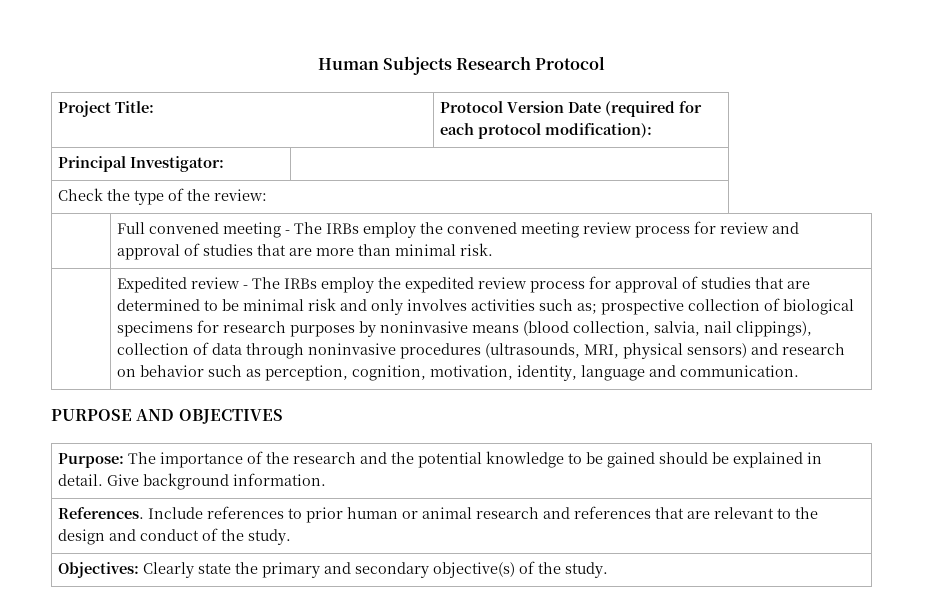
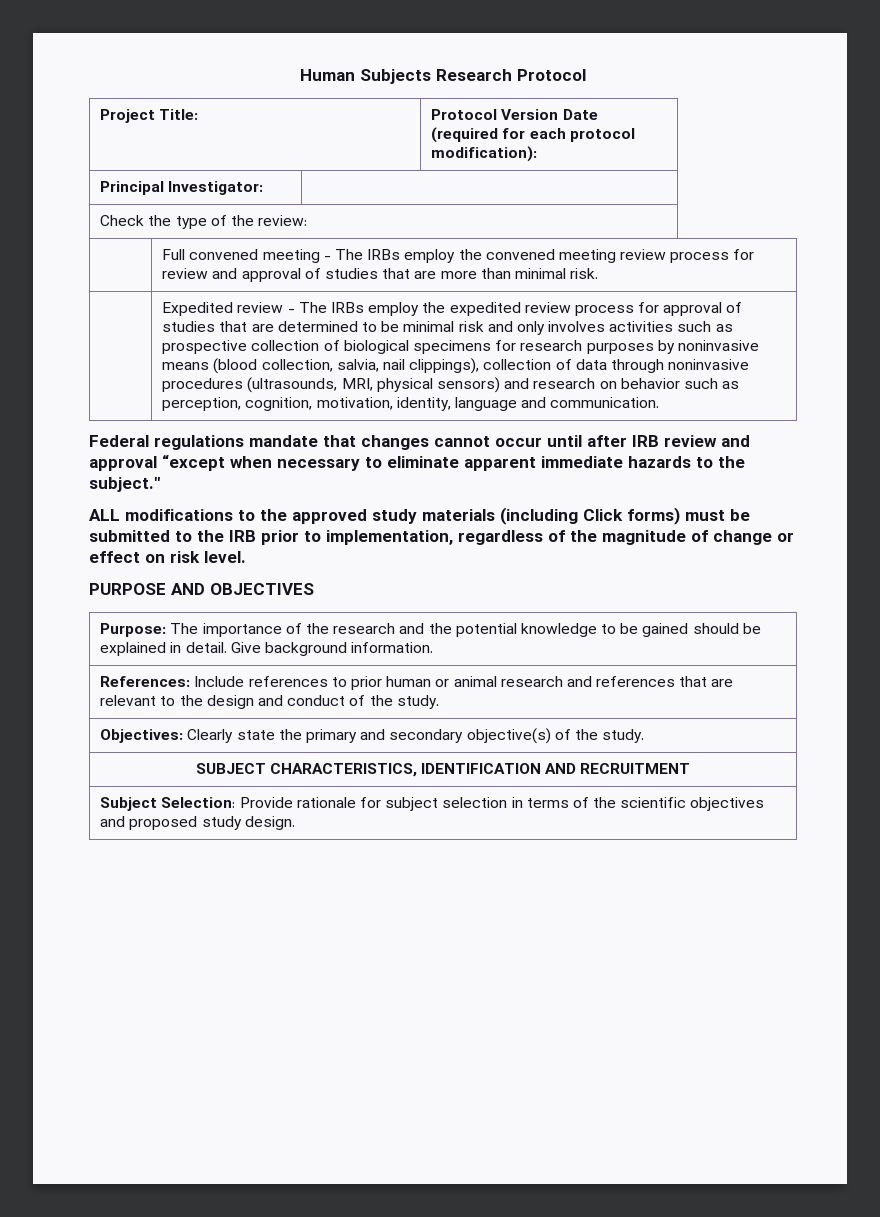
- Expedited review - The IRBs employ the expedited review process for approval of studies that are determined to be minimal risk and only involves activities such as; prospective collection of biological specimens for research purposes by noninvasive means (blood collection, salvia, nail clippings), collection of data through noninvasive procedures (ultrasounds, MRI, physical sensors) and research on behavior such as perception, cognition, motivation, identity, language and communication.
+ Expedited review - The IRBs employ the expedited review process for approval of studies that are determined to be minimal risk and only involves activities such as prospective collection of biological specimens for research purposes by noninvasive means (blood collection, salvia, nail clippings), collection of data through noninvasive procedures (ultrasounds, MRI, physical sensors) and research on behavior such as perception, cognition, motivation, identity, language and communication.
+ Federal regulations mandate that changes cannot occur until after IRB review and approval “except when necessary to eliminate apparent immediate hazards to the subject."
+ ALL modifications to the approved study materials (including Click forms) must be submitted to the IRB prior to implementation, regardless of the magnitude of change or effect on risk level.
- References. Include references to prior human or animal research and references that are relevant to the design and conduct of the study.
+ References: Include references to prior human or animal research and references that are relevant to the design and conduct of the study.
+ SUBJECT CHARACTERISTICS, IDENTIFICATION AND RECRUITMENT
+ Subject Selection: Provide rationale for subject selection in terms of the scientific objectives and proposed study design.

